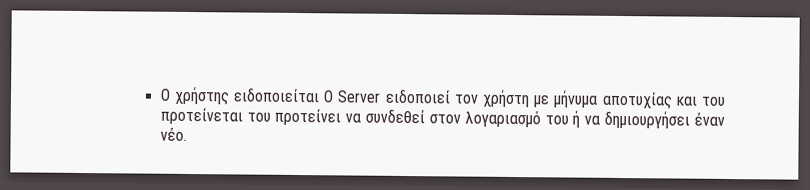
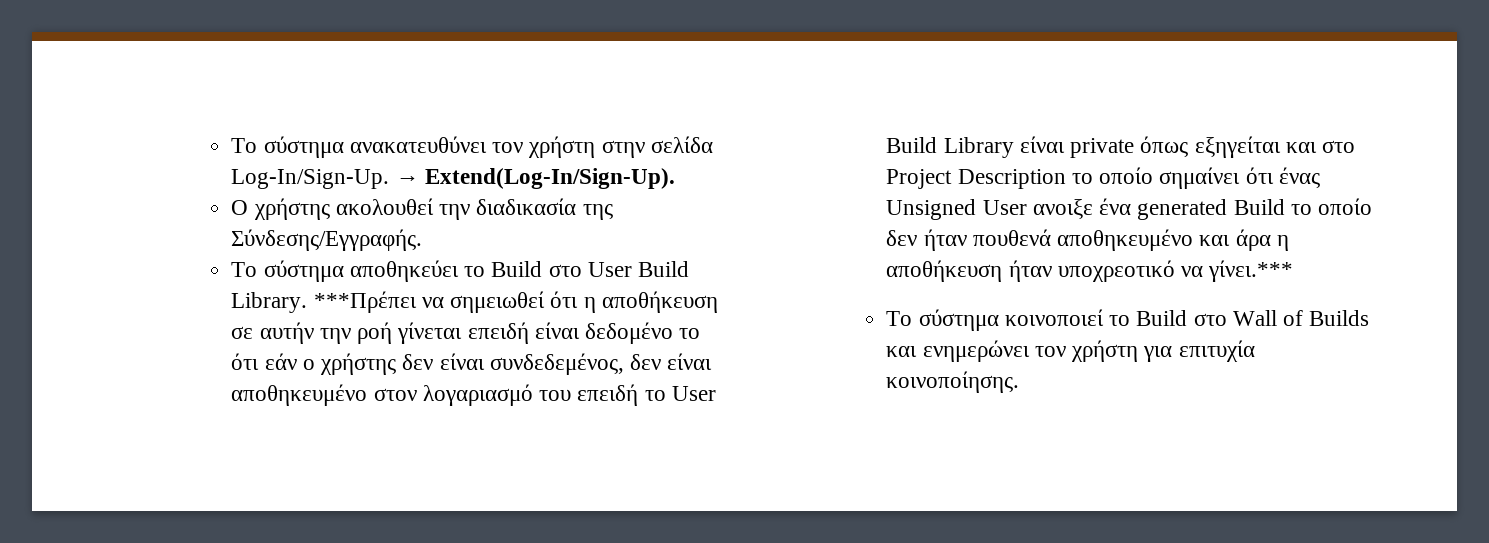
- Ο χρήστης ειδοποιείται Ο Server ειδοποιεί τον χρήστη με μήνυμα αποτυχίας και του προτείνεται του προτείνει να συνδεθεί στον λογαριασμό του ή να δημιουργήσει έναν νέο.
+ Το σύστημα ανακατευθύνει τον χρήστη στην σελίδα Log-In/Sign-Up. → Extend(Log-In/Sign-Up).
+ Ο χρήστης ακολουθεί την διαδικασία της Σύνδεσης/Εγγραφής.
+ Το σύστημα αποθηκεύει το Build στο User Build Library. ***Πρέπει να σημειωθεί ότι η αποθήκευση σε αυτήν την ροή γίνεται επειδή είναι δεδομένο το ότι εάν ο χρήστης δεν είναι συνδεδεμένος, δεν είναι αποθηκευμένο στον λογαριασμό του επειδή το User Build Library είναι private όπως εξηγείται και στο Project Description το οποίο σημαίνει ότι ένας Unsigned User ανοιξε ένα generated Build το οποίο δεν ήταν πουθενά αποθηκευμένο και άρα η αποθήκευση ήταν υποχρεοτικό να γίνει.***
+ Το σύστημα κοινοποιεί το Build στο Wall of Builds και ενημερώνει τον χρήστη για επιτυχία κοινοποίησης.

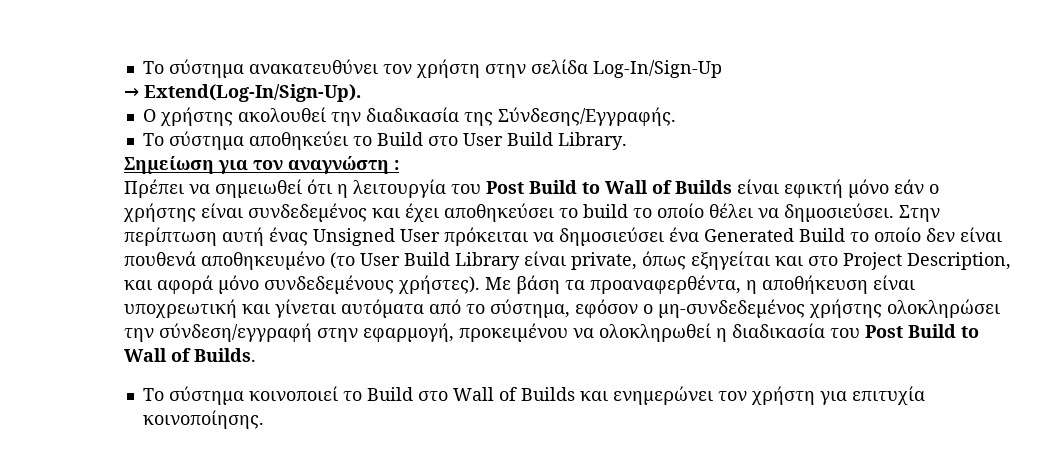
- Το σύστημα ανακατευθύνει τον χρήστη στην σελίδα Log-In/Sign-Up. → Extend(Log-In/Sign-Up).
+ Το σύστημα ανακατευθύνει τον χρήστη στην σελίδα Log-In/Sign-Up
+ → Extend(Log-In/Sign-Up).
- Το σύστημα αποθηκεύει το Build στο User Build Library. ***Πρέπει να σημειωθεί ότι η αποθήκευση σε αυτήν την ροή γίνεται επειδή είναι δεδομένο το ότι εάν ο χρήστης δεν είναι συνδεδεμένος, δεν είναι αποθηκευμένο στον λογαριασμό του επειδή το User Build Library είναι private όπως εξηγείται και στο Project Description το οποίο σημαίνει ότι ένας Unsigned User ανοιξε ένα generated Build το οποίο δεν ήταν πουθενά αποθηκευμένο και άρα η αποθήκευση ήταν υποχρεοτικό να γίνει.***
+ Το σύστημα αποθηκεύει το Build στο User Build Library.
+ Σημείωση για τον αναγνώστη :
+ Πρέπει να σημειωθεί ότι η λειτουργία του Post Build to Wall of Builds είναι εφικτή μόνο εάν ο χρήστης είναι συνδεδεμένος και έχει αποθηκεύσει το build το οποίο θέλει να δημοσιεύσει. Στην περίπτωση αυτή ένας Unsigned User πρόκειται να δημοσιεύσει ένα Generated Build το οποίο δεν είναι πουθενά αποθηκευμένο (το User Build Library είναι private, όπως εξηγείται και στο Project Description, και αφορά μόνο συνδεδεμένους χρήστες). Με βάση τα προαναφερθέντα, η αποθήκευση είναι υποχρεωτική και γίνεται αυτόματα από το σύστημα, εφόσον ο μη-συνδεδεμένος χρήστης ολοκληρώσει την σύνδεση/εγγραφή στην εφαρμογή, προκειμένου να ολοκληρωθεί η διαδικασία του Post Build to Wall of Builds.

